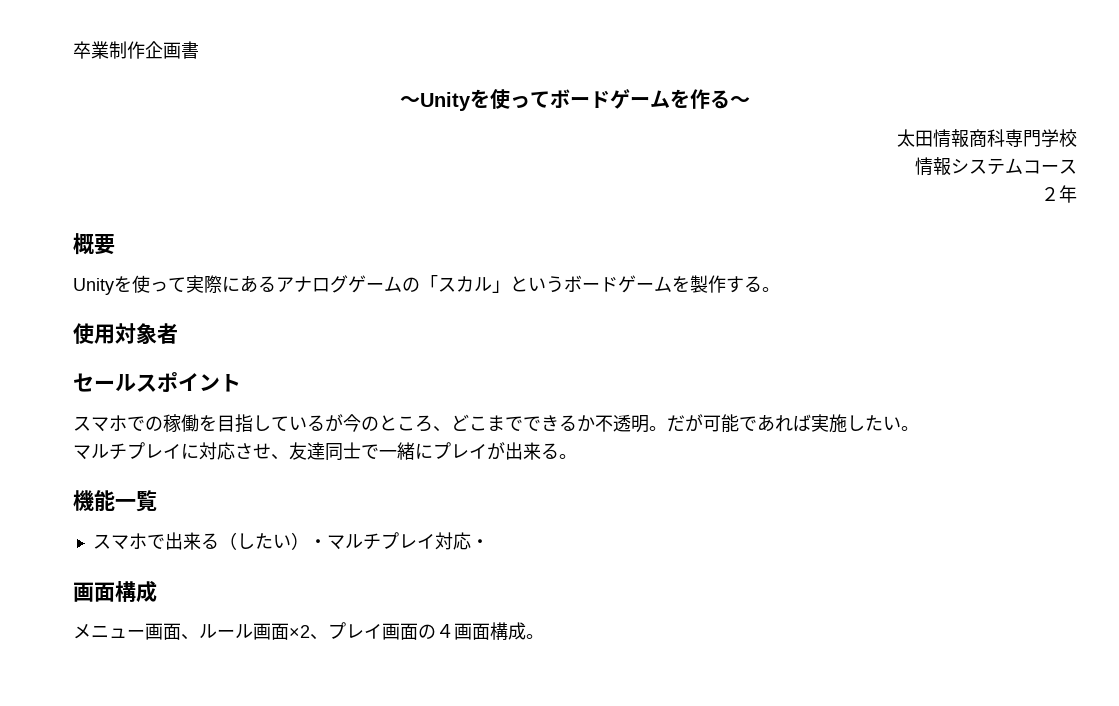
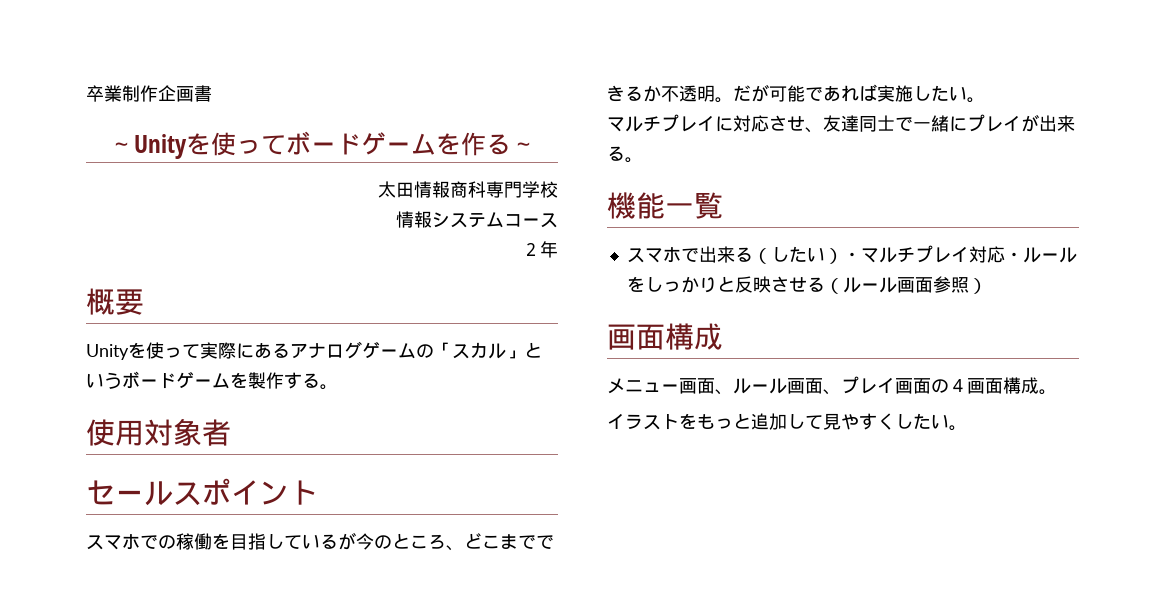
- スマホで出来る（したい）・マルチプレイ対応・
+ スマホで出来る（したい）・マルチプレイ対応・ルールをしっかりと反映させる（ルール画面参照）
- メニュー画面、ルール画面×2、プレイ画面の４画面構成。
+ メニュー画面、ルール画面、プレイ画面の４画面構成。
+ イラストをもっと追加して見やすくしたい。

